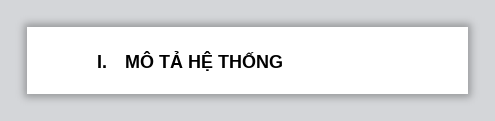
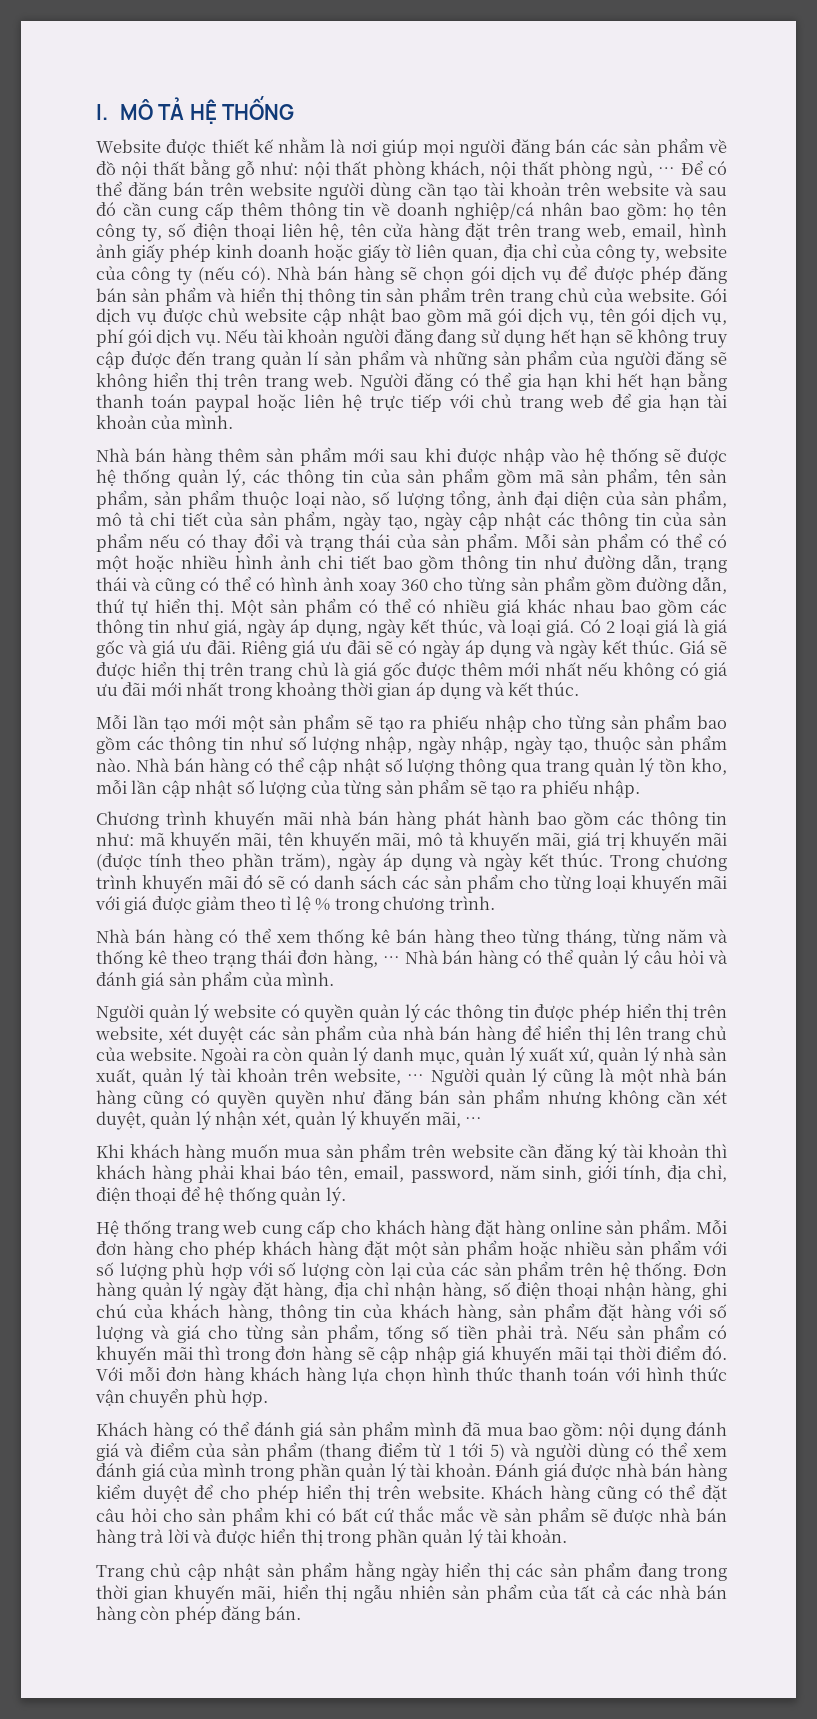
+ Website được thiết kế nhằm là nơi giúp mọi người đăng bán các sản phẩm về đồ nội thất bằng gỗ như: nội thất phòng khách, nội thất phòng ngủ, … Để có thể đăng bán trên website người dùng cần tạo tài khoản trên website và sau đó cần cung cấp thêm thông tin về doanh nghiệp/cá nhân bao gồm: họ tên công ty, số điện thoại liên hệ, tên cửa hàng đặt trên trang web, email, hình ảnh giấy phép kinh doanh hoặc giấy tờ liên quan, địa chỉ của công ty, website của công ty (nếu có). Nhà bán hàng sẽ chọn gói dịch vụ để được phép đăng bán sản phẩm và hiển thị thông tin sản phẩm trên trang chủ của website. Gói dịch vụ được chủ website cập nhật bao gồm mã gói dịch vụ, tên gói dịch vụ, phí gói dịch vụ. Nếu tài khoản người đăng đang sử dụng hết hạn sẽ không truy cập được đến trang quản lí sản phẩm và những sản phẩm của người đăng sẽ không hiển thị trên trang web. Người đăng có thể gia hạn khi hết hạn bằng thanh toán paypal hoặc liên hệ trực tiếp với chủ trang web để gia hạn tài khoản của mình.
+ Nhà bán hàng thêm sản phẩm mới sau khi được nhập vào hệ thống sẽ được hệ thống quản lý, các thông tin của sản phẩm gồm mã sản phẩm, tên sản phẩm, sản phẩm thuộc loại nào, số lượng tổng, ảnh đại diện của sản phẩm, mô tả chi tiết của sản phẩm, ngày tạo, ngày cập nhật các thông tin của sản phẩm nếu có thay đổi và trạng thái của sản phẩm. Mỗi sản phẩm có thể có một hoặc nhiều hình ảnh chi tiết bao gồm thông tin như đường dẫn, trạng thái và cũng có thể có hình ảnh xoay 360 cho từng sản phẩm gồm đường dẫn, thứ tự hiển thị. Một sản phẩm có thể có nhiều giá khác nhau bao gồm các thông tin như giá, ngày áp dụng, ngày kết thúc, và loại giá. Có 2 loại giá là giá gốc và giá ưu đãi. Riêng giá ưu đãi sẽ có ngày áp dụng và ngày kết thúc. Giá sẽ được hiển thị trên trang chủ là giá gốc được thêm mới nhất nếu không có giá ưu đãi mới nhất trong khoảng thời gian áp dụng và kết thúc.
+ Mỗi lần tạo mới một sản phẩm sẽ tạo ra phiếu nhập cho từng sản phẩm bao gồm các thông tin như số lượng nhập, ngày nhập, ngày tạo, thuộc sản phẩm nào. Nhà bán hàng có thể cập nhật số lượng thông qua trang quản lý tồn kho, mỗi lần cập nhật số lượng của từng sản phẩm sẽ tạo ra phiếu nhập.
+ Chương trình khuyến mãi nhà bán hàng phát hành bao gồm các thông tin như: mã khuyến mãi, tên khuyến mãi, mô tả khuyến mãi, giá trị khuyến mãi (được tính theo phần trăm), ngày áp dụng và ngày kết thúc. Trong chương trình khuyến mãi đó sẽ có danh sách các sản phẩm cho từng loại khuyến mãi với giá được giảm theo tỉ lệ % trong chương trình.
+ Nhà bán hàng có thể xem thống kê bán hàng theo từng tháng, từng năm và thống kê theo trạng thái đơn hàng, … Nhà bán hàng có thể quản lý câu hỏi và đánh giá sản phẩm của mình.
+ Người quản lý website có quyền quản lý các thông tin được phép hiển thị trên website, xét duyệt các sản phẩm của nhà bán hàng để hiển thị lên trang chủ của website. Ngoài ra còn quản lý danh mục, quản lý xuất xứ, quản lý nhà sản xuất, quản lý tài khoản trên website, … Người quản lý cũng là một nhà bán hàng cũng có quyền quyền như đăng bán sản phẩm nhưng không cần xét duyệt, quản lý nhận xét, quản lý khuyến mãi, …
+ Khi khách hàng muốn mua sản phẩm trên website cần đăng ký tài khoản thì khách hàng phải khai báo tên, email, password, năm sinh, giới tính, địa chỉ, điện thoại để hệ thống quản lý.
+ Hệ thống trang web cung cấp cho khách hàng đặt hàng online sản phẩm. Mỗi đơn hàng cho phép khách hàng đặt một sản phẩm hoặc nhiều sản phẩm với số lượng phù hợp với số lượng còn lại của các sản phẩm trên hệ thống. Đơn hàng quản lý ngày đặt hàng, địa chỉ nhận hàng, số điện thoại nhận hàng, ghi chú của khách hàng, thông tin của khách hàng, sản phẩm đặt hàng với số lượng và giá cho từng sản phẩm, tống số tiền phải trả. Nếu sản phẩm có khuyến mãi thì trong đơn hàng sẽ cập nhập giá khuyến mãi tại thời điểm đó. Với mỗi đơn hàng khách hàng lựa chọn hình thức thanh toán với hình thức vận chuyển phù hợp.
+ Khách hàng có thể đánh giá sản phẩm mình đã mua bao gồm: nội dụng đánh giá và điểm của sản phẩm (thang điểm từ 1 tới 5) và người dùng có thể xem đánh giá của mình trong phần quản lý tài khoản. Đánh giá được nhà bán hàng kiểm duyệt để cho phép hiển thị trên website. Khách hàng cũng có thể đặt câu hỏi cho sản phẩm khi có bất cứ thắc mắc về sản phẩm sẽ được nhà bán hàng trả lời và được hiển thị trong phần quản lý tài khoản.
+ Trang chủ cập nhật sản phẩm hằng ngày hiển thị các sản phẩm đang trong thời gian khuyến mãi, hiển thị ngẫu nhiên sản phẩm của tất cả các nhà bán hàng còn phép đăng bán.

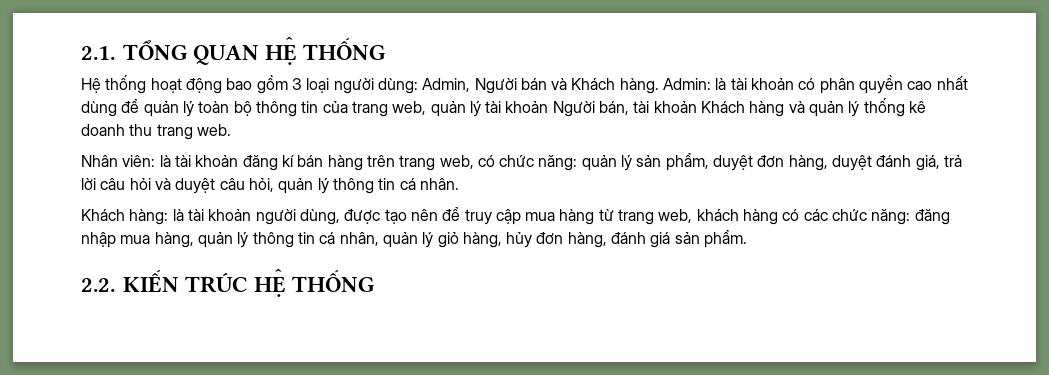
- I. MÔ TẢ HỆ THỐNG
+ 2.1. TỔNG QUAN HỆ THỐNG
- Website được thiết kế nhằm là nơi giúp mọi người đăng bán các sản phẩm về đồ nội thất bằng gỗ như: nội thất phòng khách, nội thất phòng ngủ, … Để có thể đăng bán trên website người dùng cần tạo tài khoản trên website và sau đó cần cung cấp thêm thông tin về doanh nghiệp/cá nhân bao gồm: họ tên công ty, số điện thoại liên hệ, tên cửa hàng đặt trên trang web, email, hình ảnh giấy phép kinh doanh hoặc giấy tờ liên quan, địa chỉ của công ty, website của công ty (nếu có). Nhà bán hàng sẽ chọn gói dịch vụ để được phép đăng bán sản phẩm và hiển thị thông tin sản phẩm trên trang chủ của website. Gói dịch vụ được chủ website cập nhật bao gồm mã gói dịch vụ, tên gói dịch vụ, phí gói dịch vụ. Nếu tài khoản người đăng đang sử dụng hết hạn sẽ không truy cập được đến trang quản lí sản phẩm và những sản phẩm của người đăng sẽ không hiển thị trên trang web. Người đăng có thể gia hạn khi hết hạn bằng thanh toán paypal hoặc liên hệ trực tiếp với chủ trang web để gia hạn tài khoản của mình.
- Nhà bán hàng thêm sản phẩm mới sau khi được nhập vào hệ thống sẽ được hệ thống quản lý, các thông tin của sản phẩm gồm mã sản phẩm, tên sản phẩm, sản phẩm thuộc loại nào, số lượng tổng, ảnh đại diện của sản phẩm, mô tả chi tiết của sản phẩm, ngày tạo, ngày cập nhật các thông tin của sản phẩm nếu có thay đổi và trạng thái của sản phẩm. Mỗi sản phẩm có thể có một hoặc nhiều hình ảnh chi tiết bao gồm thông tin như đường dẫn, trạng thái và cũng có thể có hình ảnh xoay 360 cho từng sản phẩm gồm đường dẫn, thứ tự hiển thị. Một sản phẩm có thể có nhiều giá khác nhau bao gồm các thông tin như giá, ngày áp dụng, ngày kết thúc, và loại giá. Có 2 loại giá là giá gốc và giá ưu đãi. Riêng giá ưu đãi sẽ có ngày áp dụng và ngày kết thúc. Giá sẽ được hiển thị trên trang chủ là giá gốc được thêm mới nhất nếu không có giá ưu đãi mới nhất trong khoảng thời gian áp dụng và kết thúc.
- Mỗi lần tạo mới một sản phẩm sẽ tạo ra phiếu nhập cho từng sản phẩm bao gồm các thông tin như số lượng nhập, ngày nhập, ngày tạo, thuộc sản phẩm nào. Nhà bán hàng có thể cập nhật số lượng thông qua trang quản lý tồn kho, mỗi lần cập nhật số lượng của từng sản phẩm sẽ tạo ra phiếu nhập.
- Chương trình khuyến mãi nhà bán hàng phát hành bao gồm các thông tin như: mã khuyến mãi, tên khuyến mãi, mô tả khuyến mãi, giá trị khuyến mãi (được tính theo phần trăm), ngày áp dụng và ngày kết thúc. Trong chương trình khuyến mãi đó sẽ có danh sách các sản phẩm cho từng loại khuyến mãi với giá được giảm theo tỉ lệ % trong chương trình.
- Nhà bán hàng có thể xem thống kê bán hàng theo từng tháng, từng năm và thống kê theo trạng thái đơn hàng, … Nhà bán hàng có thể quản lý câu hỏi và đánh giá sản phẩm của mình.
- Người quản lý website có quyền quản lý các thông tin được phép hiển thị trên website, xét duyệt các sản phẩm của nhà bán hàng để hiển thị lên trang chủ của website. Ngoài ra còn quản lý danh mục, quản lý xuất xứ, quản lý nhà sản xuất, quản lý tài khoản trên website, … Người quản lý cũng là một nhà bán hàng cũng có quyền quyền như đăng bán sản phẩm nhưng không cần xét duyệt, quản lý nhận xét, quản lý khuyến mãi, …
- Khi khách hàng muốn mua sản phẩm trên website cần đăng ký tài khoản thì khách hàng phải khai báo tên, email, password, năm sinh, giới tính, địa chỉ, điện thoại để hệ thống quản lý.
- Hệ thống trang web cung cấp cho khách hàng đặt hàng online sản phẩm. Mỗi đơn hàng cho phép khách hàng đặt một sản phẩm hoặc nhiều sản phẩm với số lượng phù hợp với số lượng còn lại của các sản phẩm trên hệ thống. Đơn hàng quản lý ngày đặt hàng, địa chỉ nhận hàng, số điện thoại nhận hàng, ghi chú của khách hàng, thông tin của khách hàng, sản phẩm đặt hàng với số lượng và giá cho từng sản phẩm, tống số tiền phải trả. Nếu sản phẩm có khuyến mãi thì trong đơn hàng sẽ cập nhập giá khuyến mãi tại thời điểm đó. Với mỗi đơn hàng khách hàng lựa chọn hình thức thanh toán với hình thức vận chuyển phù hợp.
- Khách hàng có thể đánh giá sản phẩm mình đã mua bao gồm: nội dụng đánh giá và điểm của sản phẩm (thang điểm từ 1 tới 5) và người dùng có thể xem đánh giá của mình trong phần quản lý tài khoản. Đánh giá được nhà bán hàng kiểm duyệt để cho phép hiển thị trên website. Khách hàng cũng có thể đặt câu hỏi cho sản phẩm khi có bất cứ thắc mắc về sản phẩm sẽ được nhà bán hàng trả lời và được hiển thị trong phần quản lý tài khoản.
- Trang chủ cập nhật sản phẩm hằng ngày hiển thị các sản phẩm đang trong thời gian khuyến mãi, hiển thị ngẫu nhiên sản phẩm của tất cả các nhà bán hàng còn phép đăng bán.
+ Hệ thống hoạt động bao gồm 3 loại người dùng: Admin, Người bán và Khách hàng. Admin: là tài khoản có phân quyền cao nhất dùng để quản lý toàn bộ thông tin của trang web, quản lý tài khoản Người bán, tài khoản Khách hàng và quản lý thống kê doanh thu trang web.
+ Nhân viên: là tài khoản đăng kí bán hàng trên trang web, có chức năng: quản lý sản phẩm, duyệt đơn hàng, duyệt đánh giá, trả lời câu hỏi và duyệt câu hỏi, quản lý thông tin cá nhân.
+ Khách hàng: là tài khoản người dùng, được tạo nên để truy cập mua hàng từ trang web, khách hàng có các chức năng: đăng nhập mua hàng, quản lý thông tin cá nhân, quản lý giỏ hàng, hủy đơn hàng, đánh giá sản phẩm.
+ 2.2. KIẾN TRÚC HỆ THỐNG

